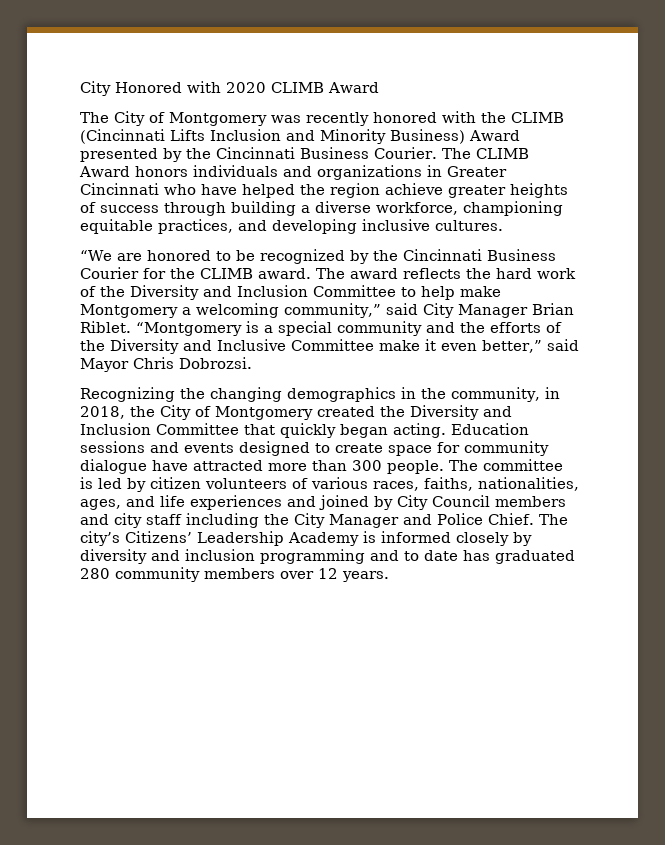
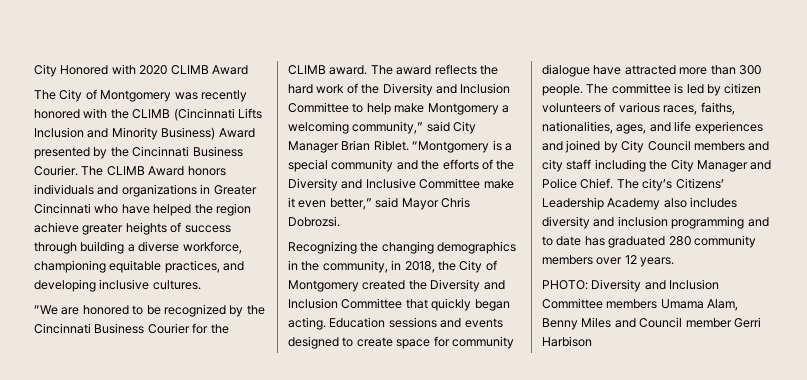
- The city’s Citizens’ Leadership Academy is informed closely by diversity and inclusion programming and to date has graduated 280 community members over 12 years.
+ The city’s Citizens’ Leadership Academy also includes diversity and inclusion programming and to date has graduated 280 community members over 12 years.
+ PHOTO: Diversity and Inclusion Committee members Umama Alam, Benny Miles and Council member Gerri Harbison

